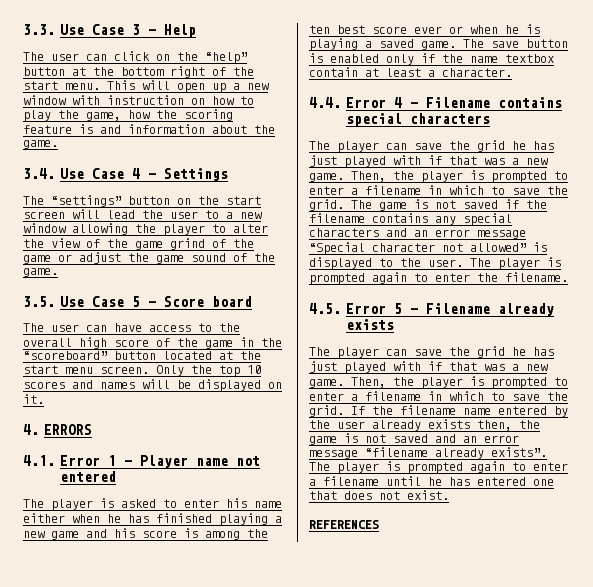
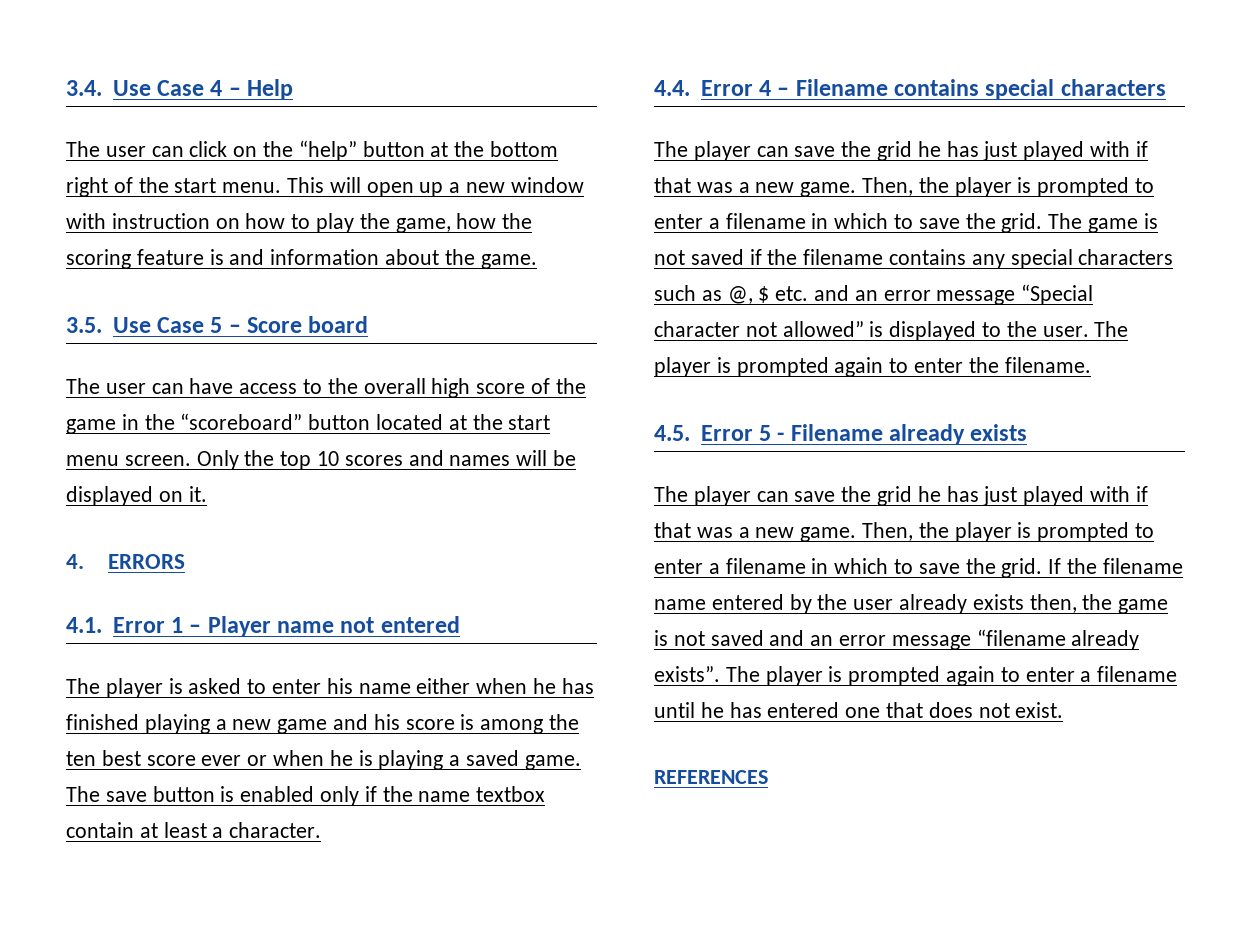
- 3.3. Use Case 3 – Help
+ 3.4. Use Case 4 – Help
- 3.4. Use Case 4 – Settings
- The “settings” button on the start screen will lead the user to a new window allowing the player to alter the view of the game grind of the game or adjust the game sound of the game.
- The game is not saved if the filename contains any special characters and an error message “Special character not allowed” is displayed to the user.
+ The game is not saved if the filename contains any special characters such as @, $ etc. and an error message “Special character not allowed” is displayed to the user.

